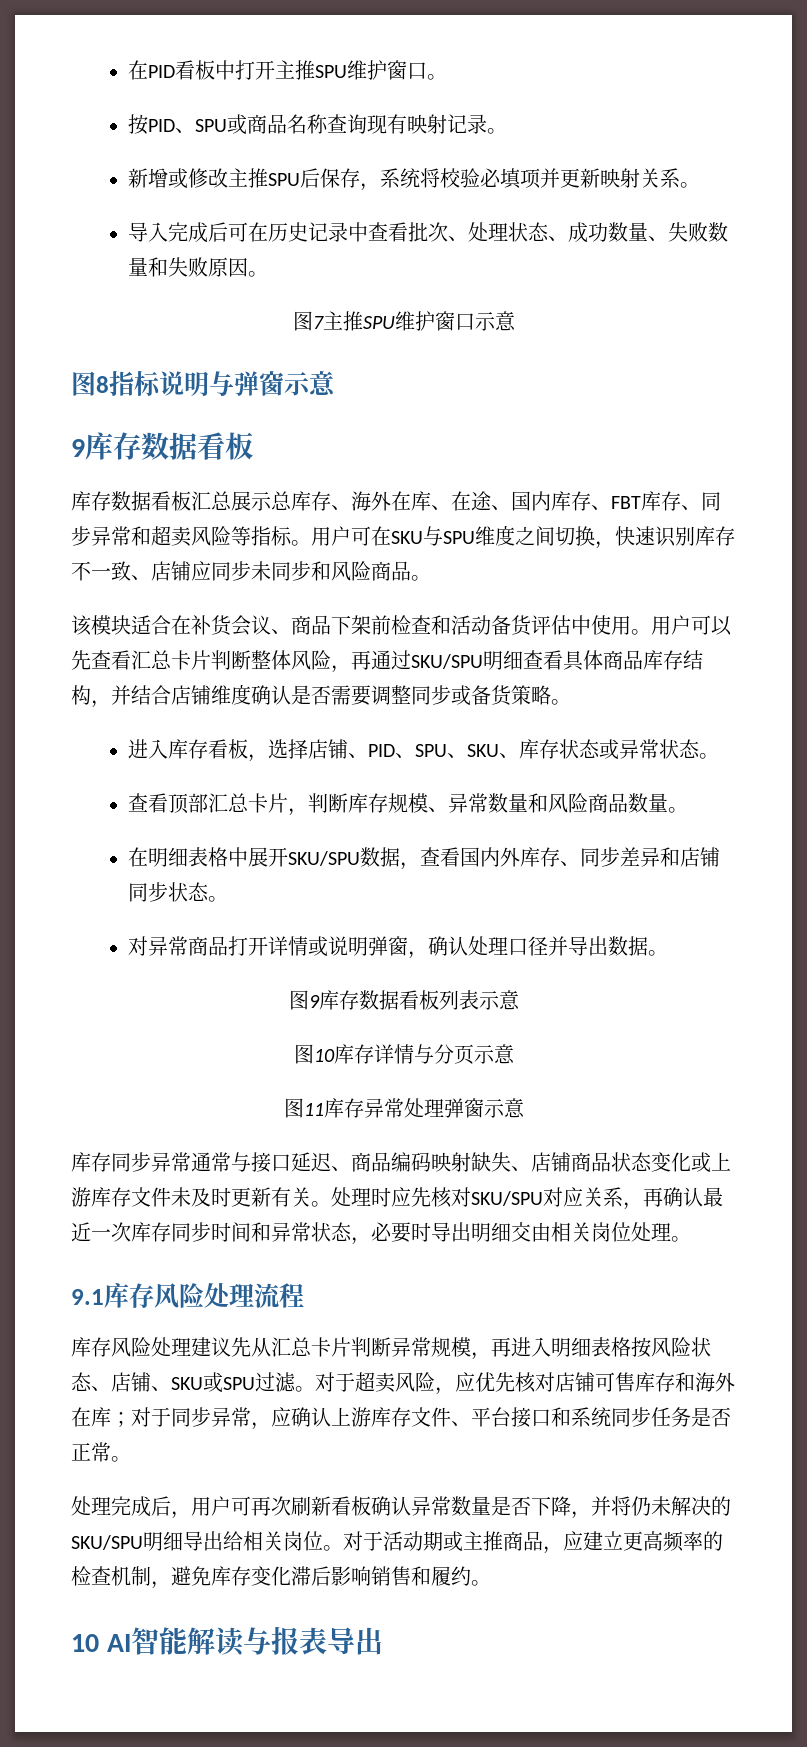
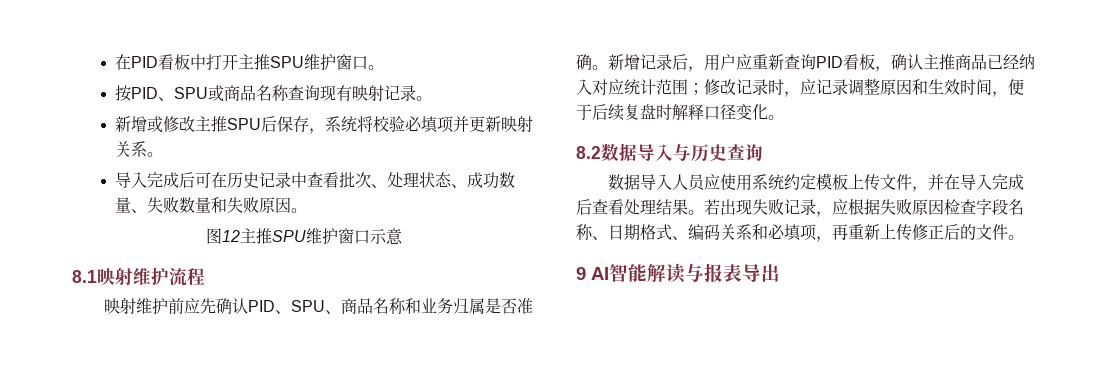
- 图7主推SPU维护窗口示意
+ 图12主推SPU维护窗口示意
- 图8指标说明与弹窗示意
- 9库存数据看板
- 库存数据看板汇总展示总库存、海外在库、在途、国内库存、FBT库存、同步异常和超卖风险等指标。用户可在SKU与SPU维度之间切换，快速识别库存不一致、店铺应同步未同步和风险商品。
- 该模块适合在补货会议、商品下架前检查和活动备货评估中使用。用户可以先查看汇总卡片判断整体风险，再通过SKU/SPU明细查看具体商品库存结构，并结合店铺维度确认是否需要调整同步或备货策略。
- 进入库存看板，选择店铺、PID、SPU、SKU、库存状态或异常状态。
- 查看顶部汇总卡片，判断库存规模、异常数量和风险商品数量。
- 在明细表格中展开SKU/SPU数据，查看国内外库存、同步差异和店铺同步状态。
- 对异常商品打开详情或说明弹窗，确认处理口径并导出数据。
- 图9库存数据看板列表示意
- 图10库存详情与分页示意
- 图11库存异常处理弹窗示意
- 库存同步异常通常与接口延迟、商品编码映射缺失、店铺商品状态变化或上游库存文件未及时更新有关。处理时应先核对SKU/SPU对应关系，再确认最近一次库存同步时间和异常状态，必要时导出明细交由相关岗位处理。
- 9.1库存风险处理流程
- 库存风险处理建议先从汇总卡片判断异常规模，再进入明细表格按风险状态、店铺、SKU或SPU过滤。对于超卖风险，应优先核对店铺可售库存和海外在库；对于同步异常，应确认上游库存文件、平台接口和系统同步任务是否正常。
- 处理完成后，用户可再次刷新看板确认异常数量是否下降，并将仍未解决的SKU/SPU明细导出给相关岗位。对于活动期或主推商品，应建立更高频率的检查机制，避免库存变化滞后影响销售和履约。
- 10 AI智能解读与报表导出
+ 8.1映射维护流程
+ 映射维护前应先确认PID、SPU、商品名称和业务归属是否准确。新增记录后，用户应重新查询PID看板，确认主推商品已经纳入对应统计范围；修改记录时，应记录调整原因和生效时间，便于后续复盘时解释口径变化。
+ 8.2数据导入与历史查询
+ 数据导入人员应使用系统约定模板上传文件，并在导入完成后查看处理结果。若出现失败记录，应根据失败原因检查字段名称、日期格式、编码关系和必填项，再重新上传修正后的文件。
+ 9 AI智能解读与报表导出

